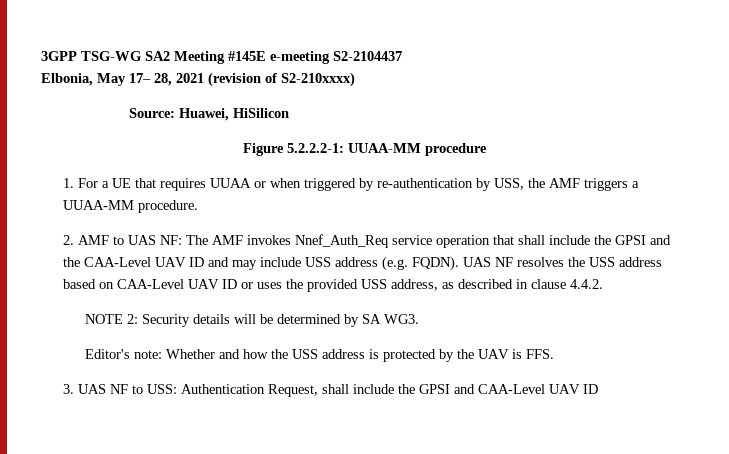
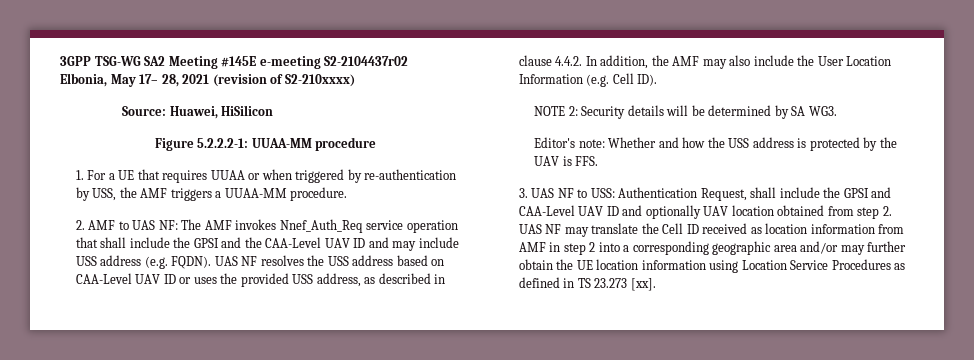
- 3GPP TSG-WG SA2 Meeting #145E e-meeting S2-2104437
+ 3GPP TSG-WG SA2 Meeting #145E e-meeting S2-2104437r02
- UAS NF resolves the USS address based on CAA-Level UAV ID or uses the provided USS address, as described in clause 4.4.2.
+ UAS NF resolves the USS address based on CAA-Level UAV ID or uses the provided USS address, as described in clause 4.4.2. In addition, the AMF may also include the User Location Information (e.g. Cell ID).
- 3. UAS NF to USS: Authentication Request, shall include the GPSI and CAA-Level UAV ID
+ 3. UAS NF to USS: Authentication Request, shall include the GPSI and CAA-Level UAV ID and optionally UAV location obtained from step 2. UAS NF may translate the Cell ID received as location information from AMF in step 2 into a corresponding geographic area and/or may further obtain the UE location information using Location Service Procedures as defined in TS 23.273 [xx].

